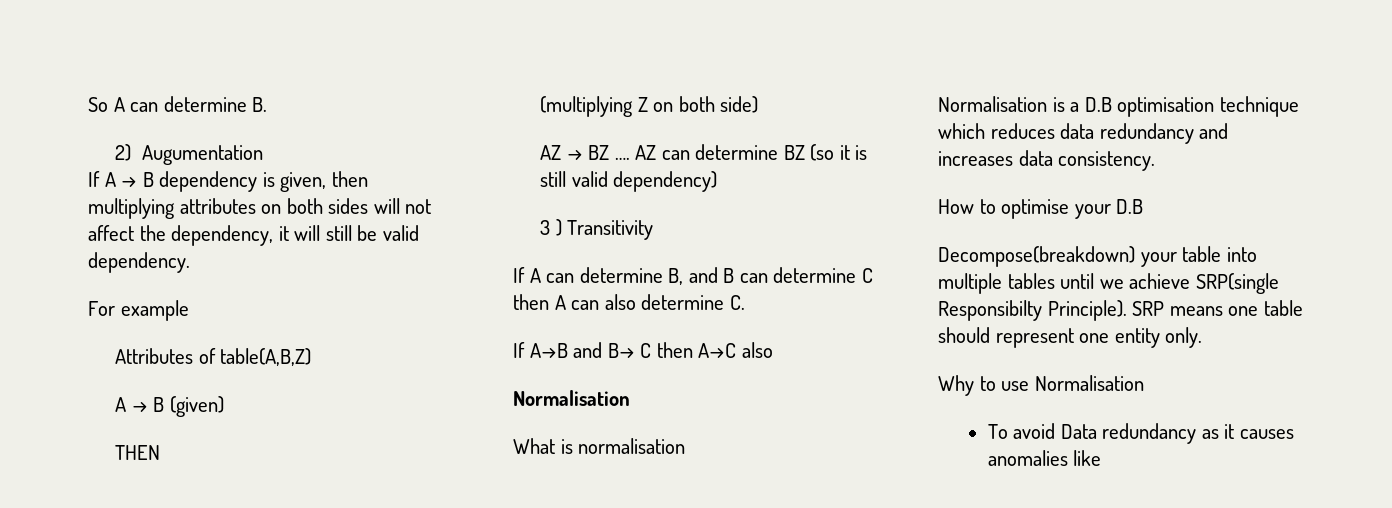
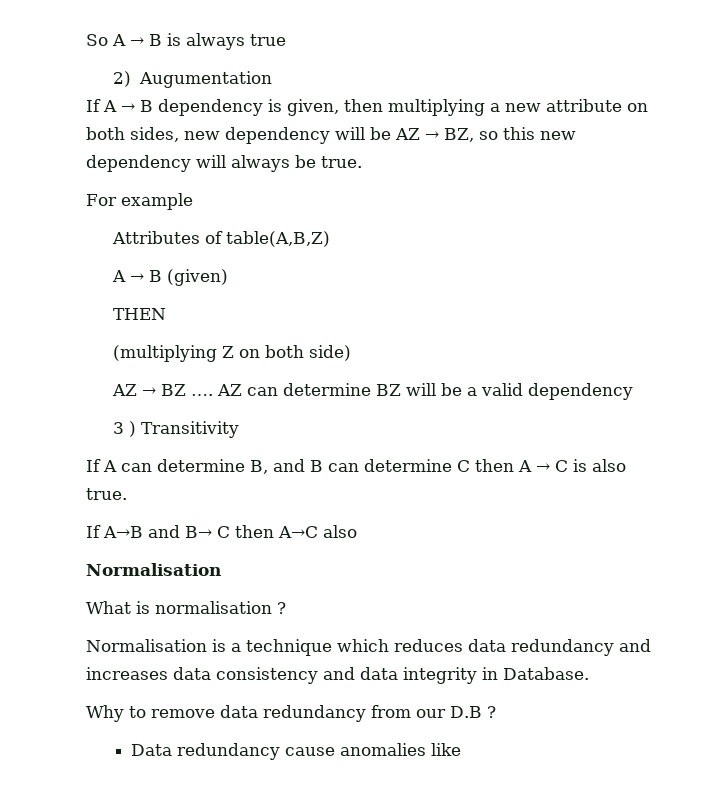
- So A can determine B.
+ So A → B is always true
- If A → B dependency is given, then multiplying attributes on both sides will not affect the dependency, it will still be valid dependency.
+ If A → B dependency is given, then multiplying a new attribute on both sides, new dependency will be AZ → BZ, so this new dependency will always be true.
- AZ can determine BZ (so it is still valid dependency)
+ AZ can determine BZ will be a valid dependency
- If A can determine B, and B can determine C then A can also determine C.
+ If A can determine B, and B can determine C then A → C is also true.
- What is normalisation
+ What is normalisation ?
- Normalisation is a D.B optimisation technique which reduces data redundancy and increases data consistency.
- How to optimise your D.B
- Decompose(breakdown) your table into multiple tables until we achieve SRP(single Responsibilty Principle). SRP means one table should represent one entity only.
- Why to use Normalisation
- To avoid Data redundancy as it causes anomalies like
+ Normalisation is a technique which reduces data redundancy and increases data consistency and data integrity in Database.
+ Why to remove data redundancy from our D.B ?
+ Data redundancy cause anomalies like

